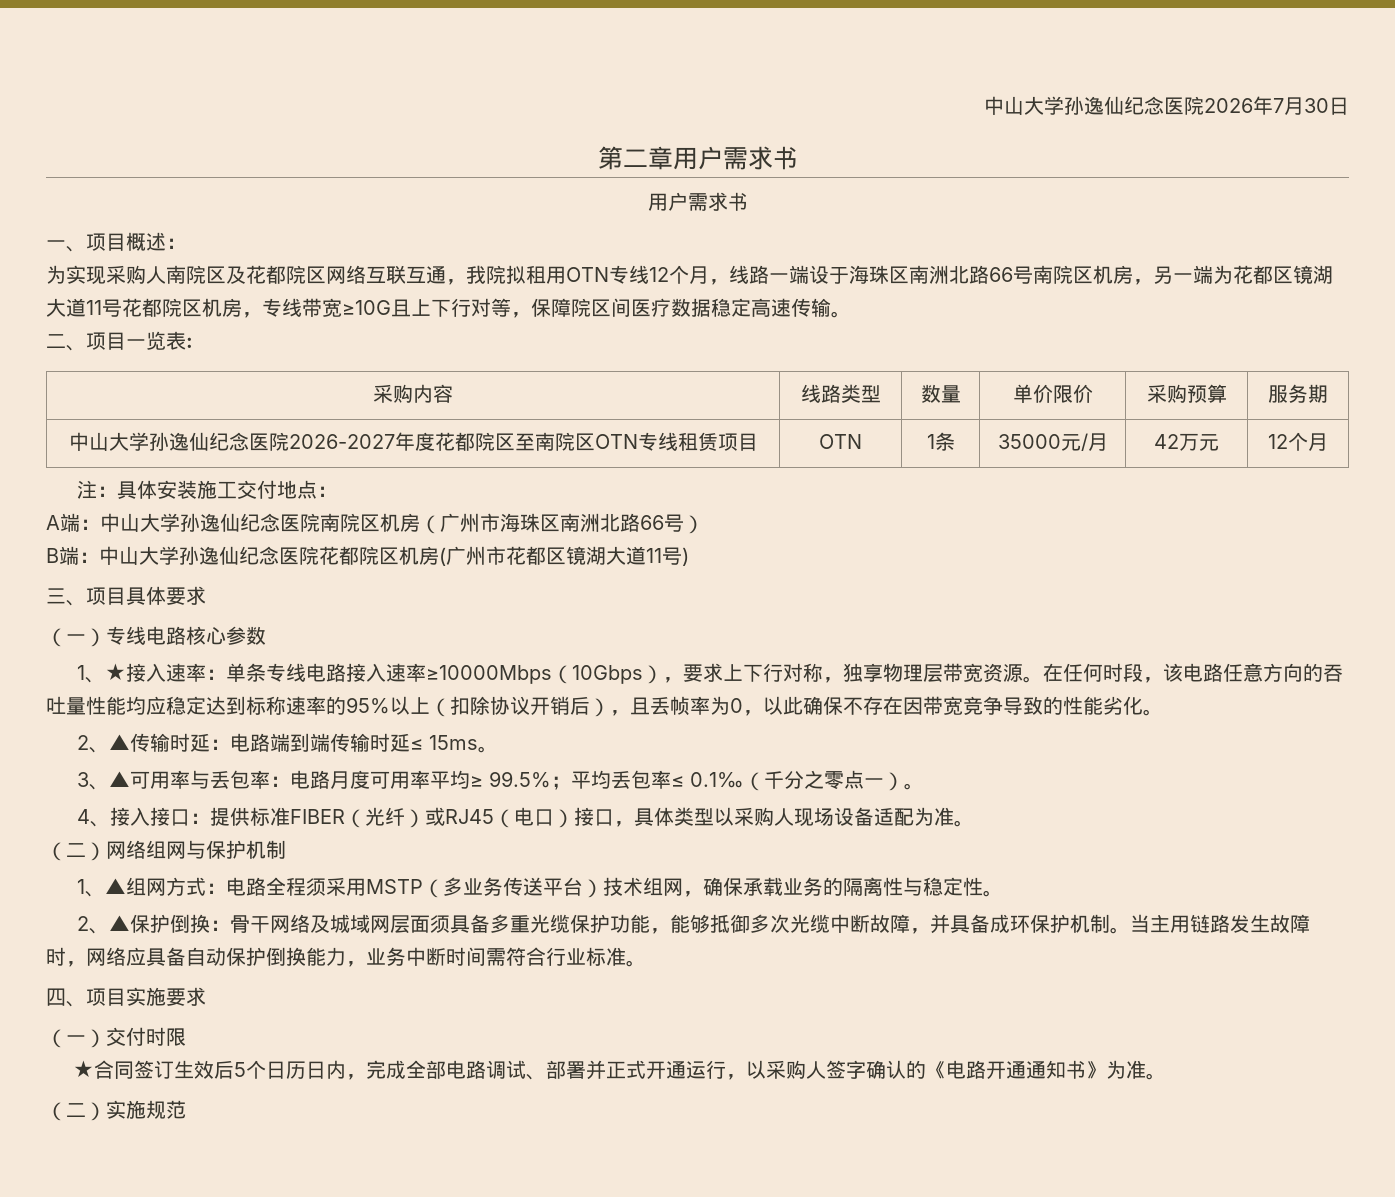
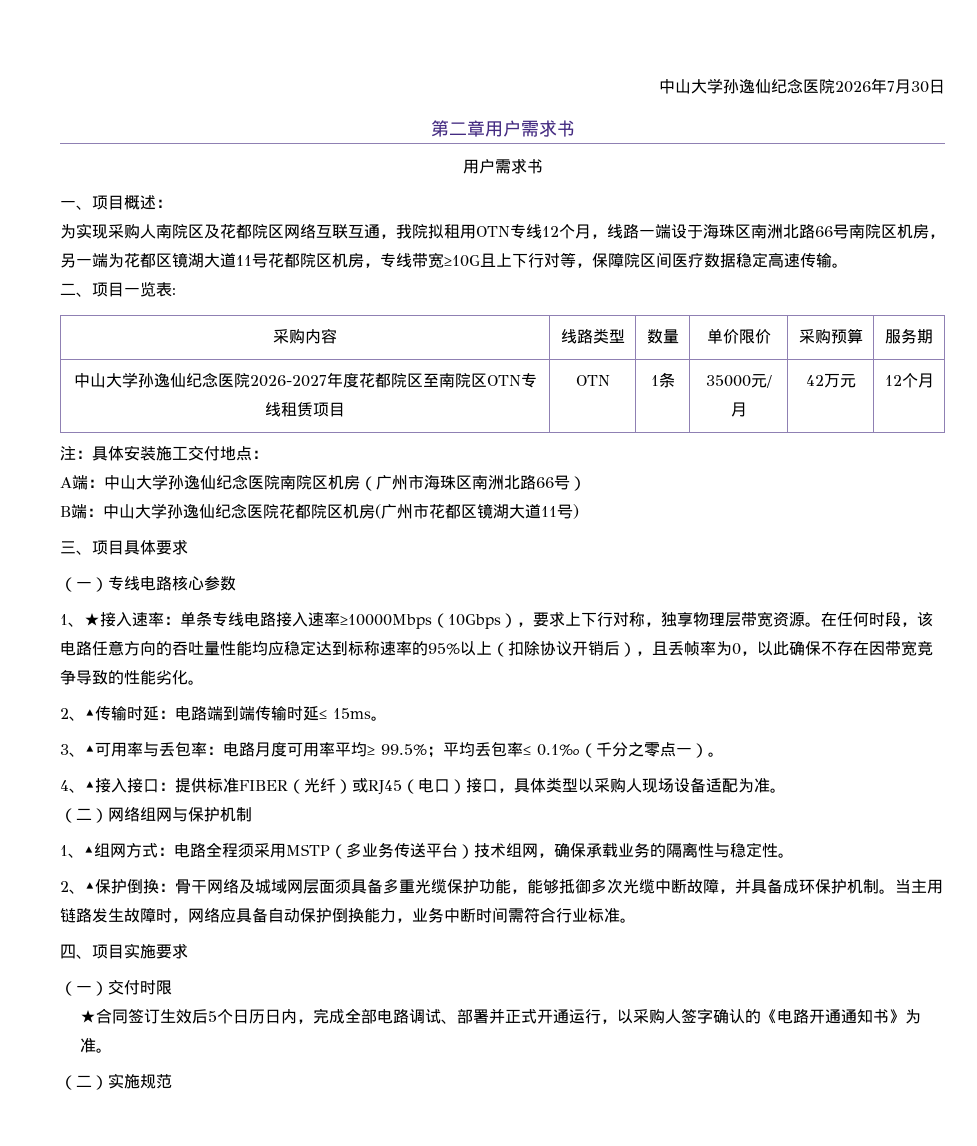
- 4、接入接口：提供标准FIBER（光纤）或RJ45（电口）接口，具体类型以采购人现场设备适配为准。
+ 4、▲接入接口：提供标准FIBER（光纤）或RJ45（电口）接口，具体类型以采购人现场设备适配为准。

